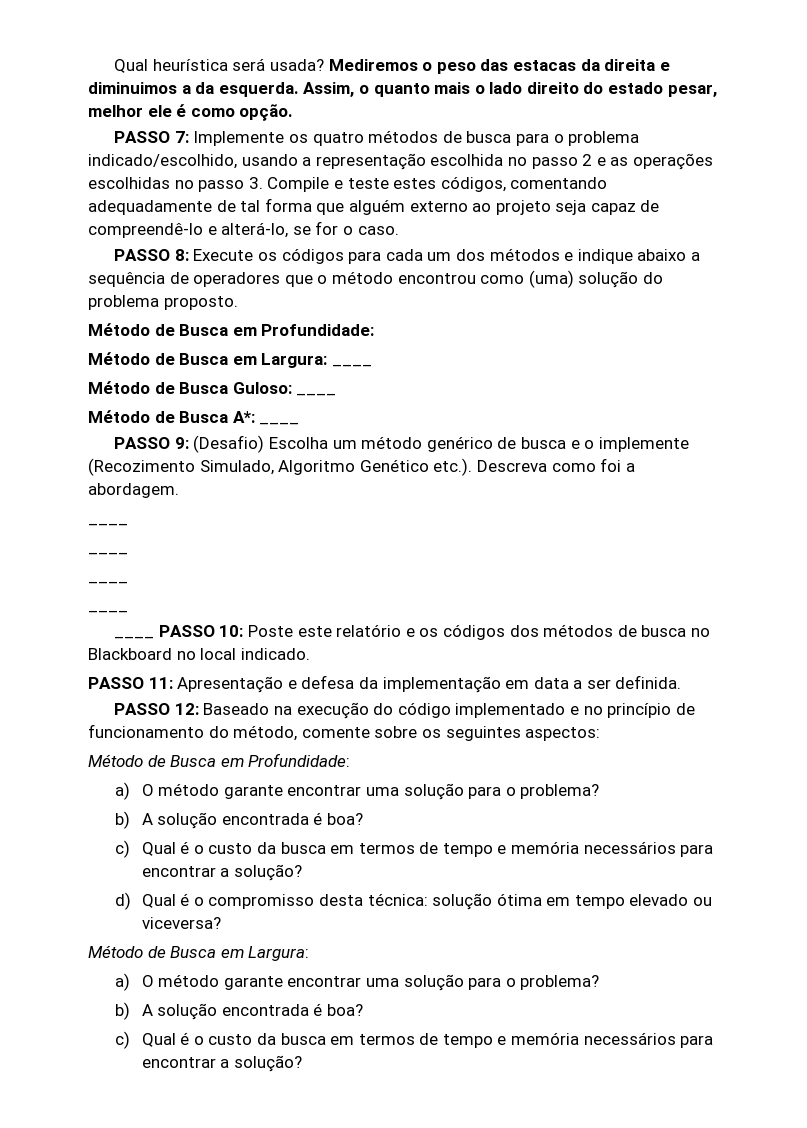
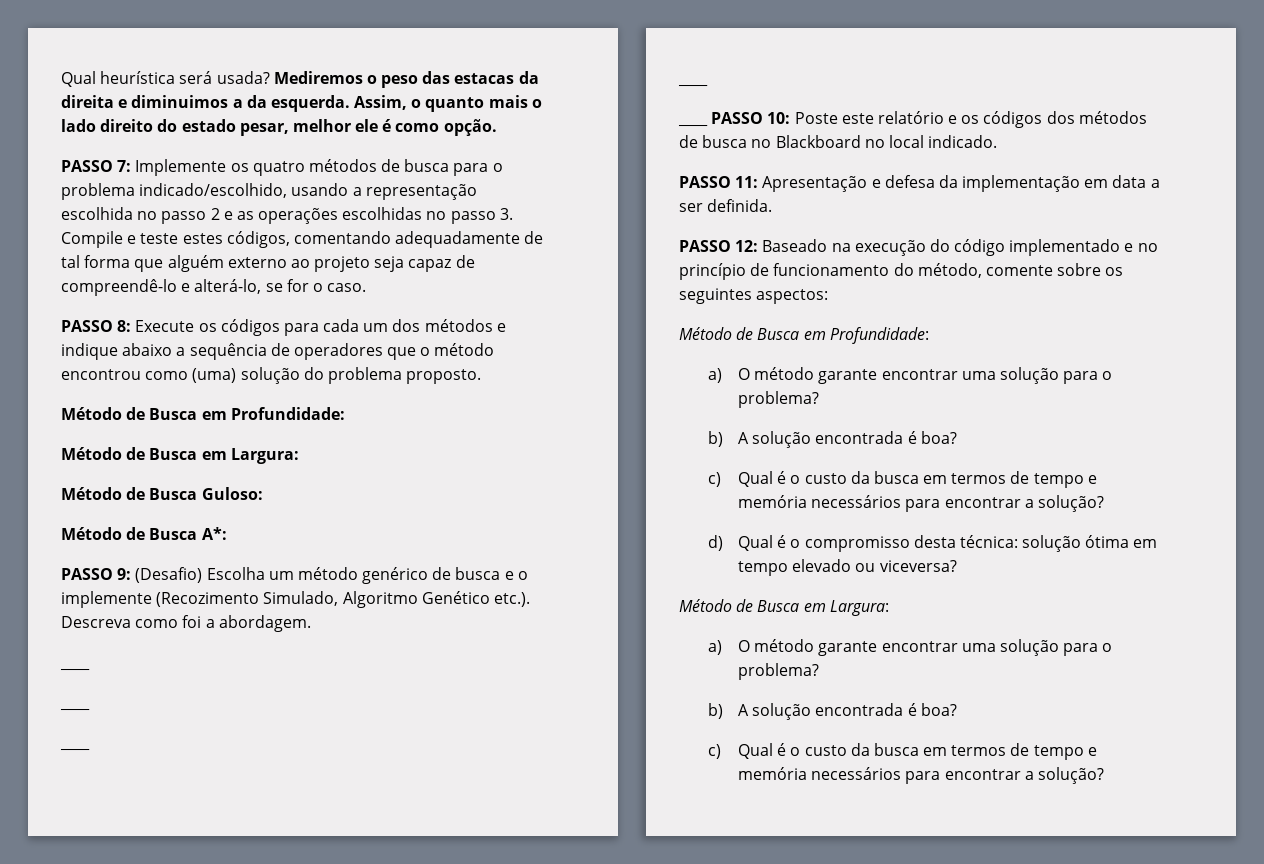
  PASSO 8: Execute os códigos para cada um dos métodos e indique abaixo a sequência de operadores que o método encontrou como (uma) solução do problema proposto.
  Método de Busca em Profundidade:
- Método de Busca em Largura: ____
+ Método de Busca em Largura:
- Método de Busca Guloso: ____
+ Método de Busca Guloso:
- Método de Busca A*: ____
+ Método de Busca A*:

